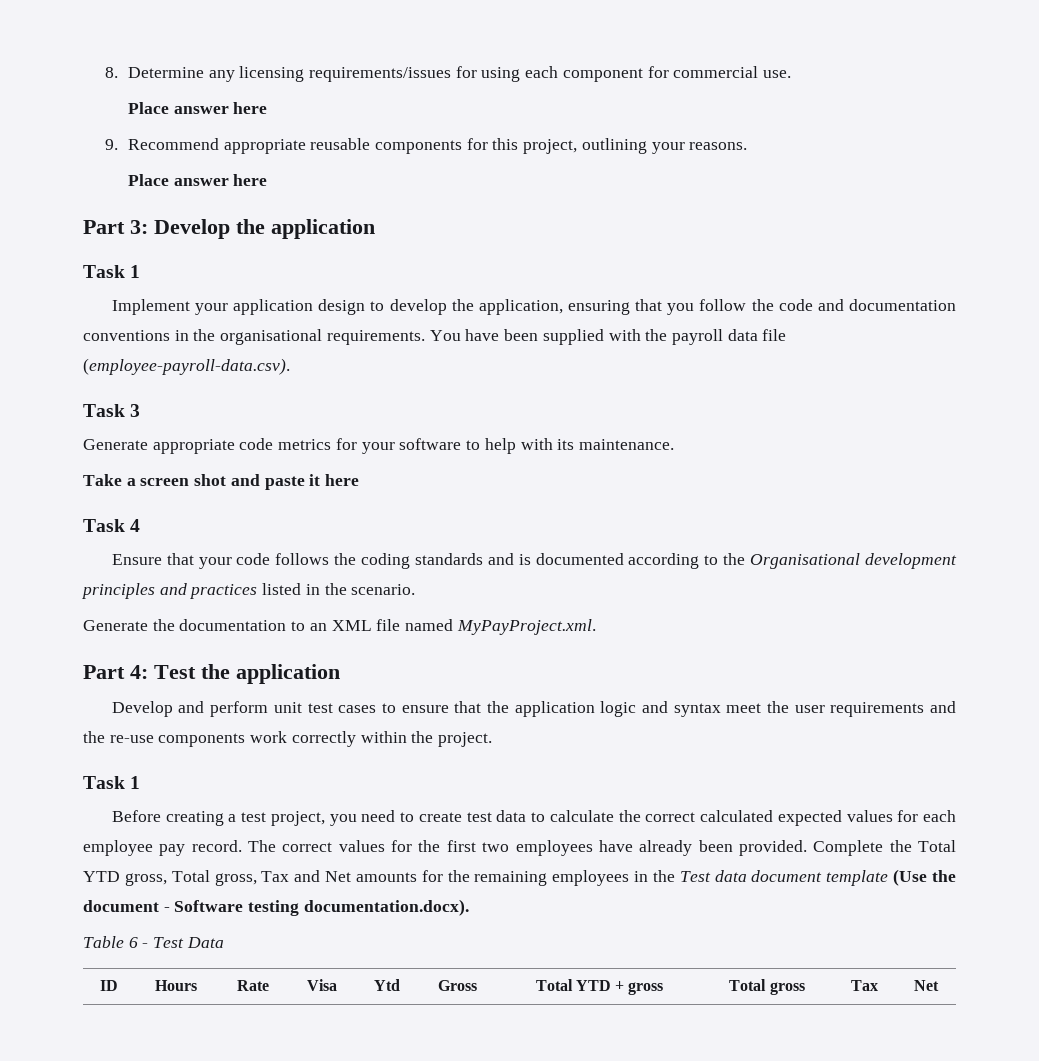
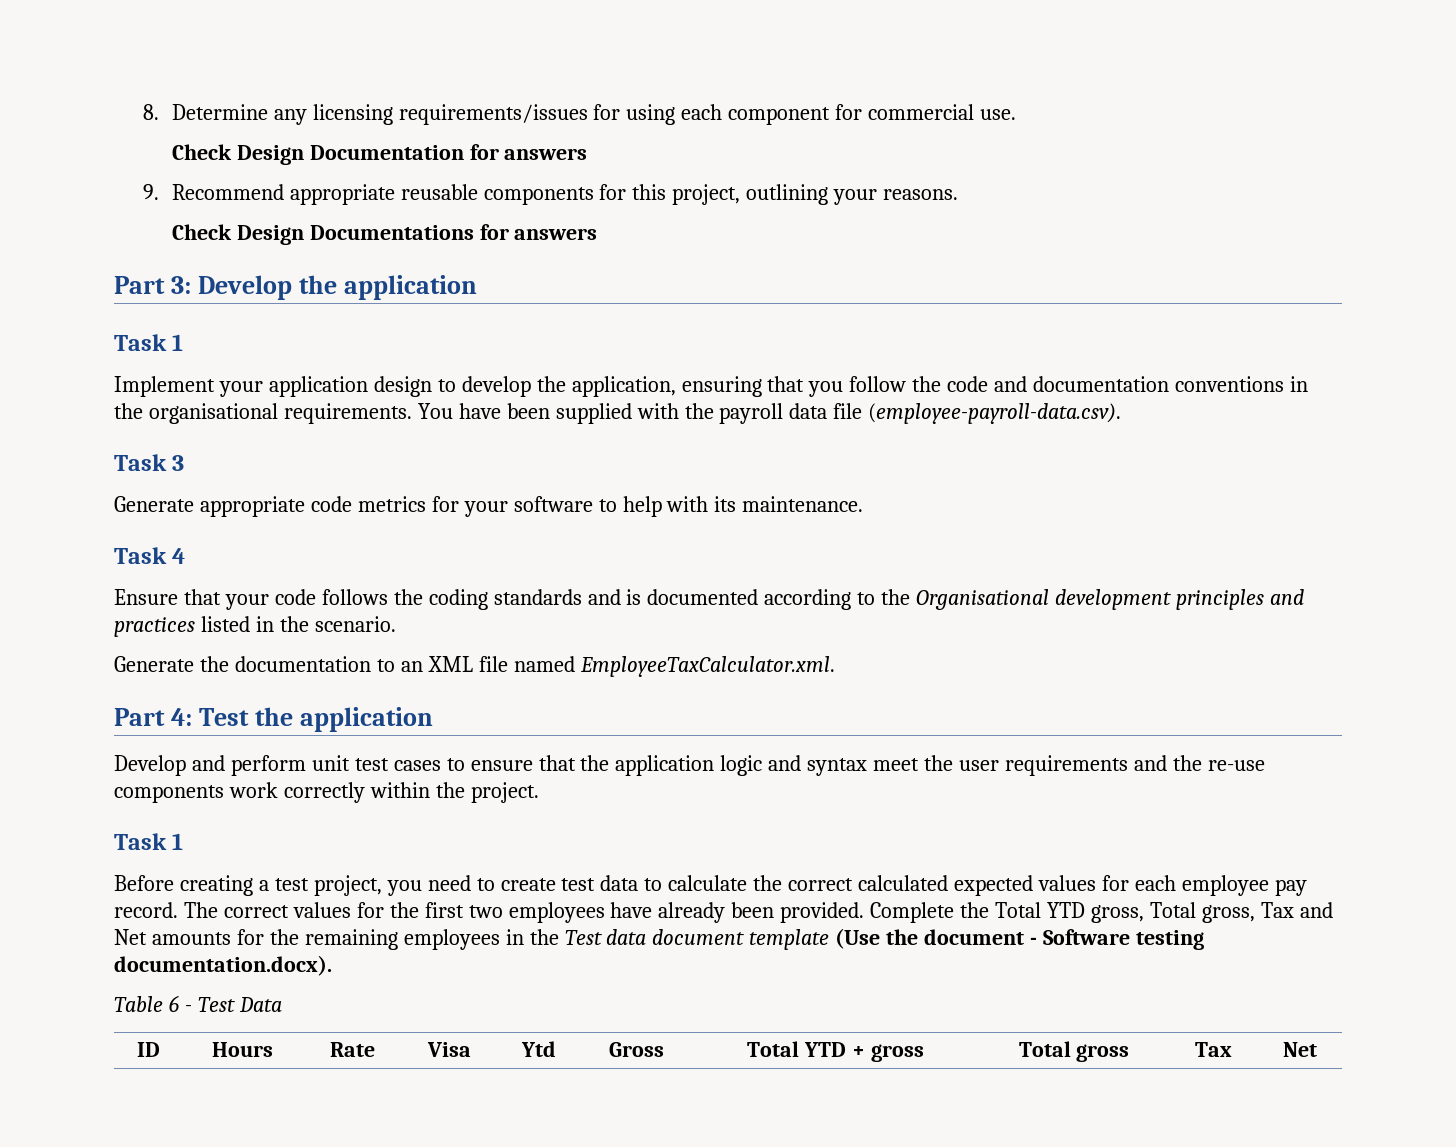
  8. Determine any licensing requirements/issues for using each component for commercial use.
- Place answer here
+ Check Design Documentation for answers
  9. Recommend appropriate reusable components for this project, outlining your reasons.
- Place answer here
+ Check Design Documentations for answers
- Take a screen shot and paste it here
- Generate the documentation to an XML file named MyPayProject.xml.
+ Generate the documentation to an XML file named EmployeeTaxCalculator.xml.

